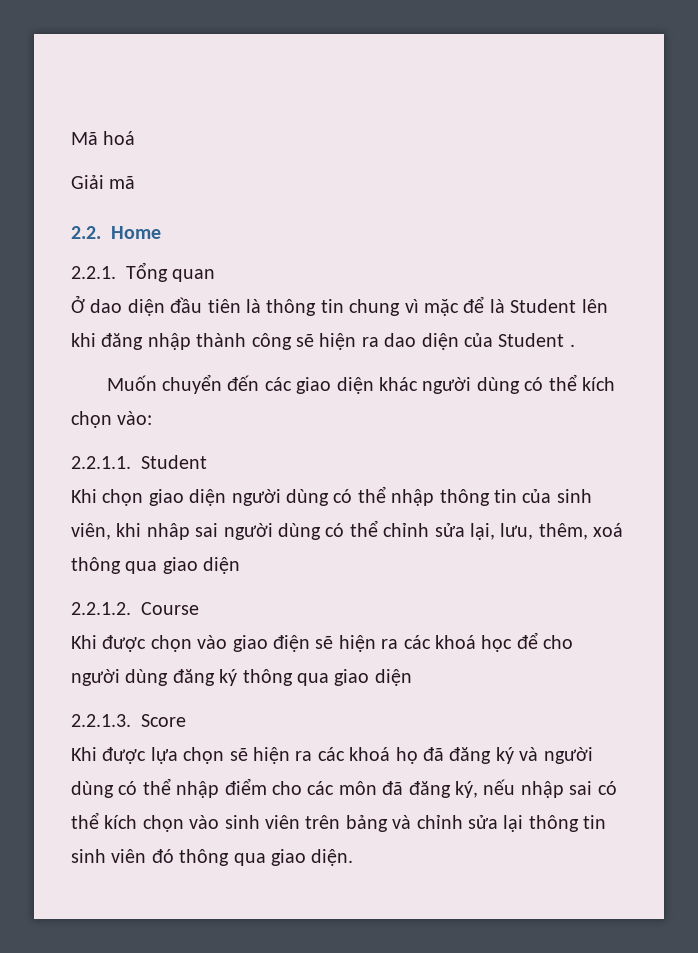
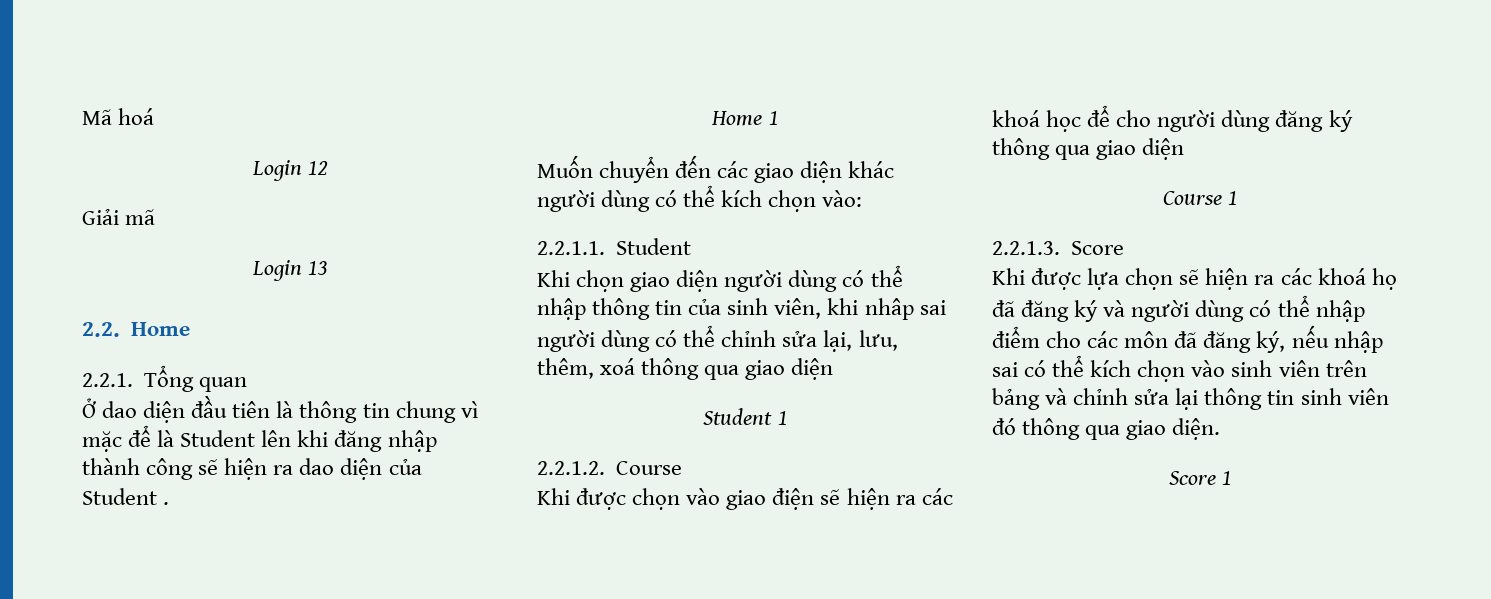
+ Login 12
+ Login 13
+ Home 1
+ Student 1
+ Course 1
+ Score 1

